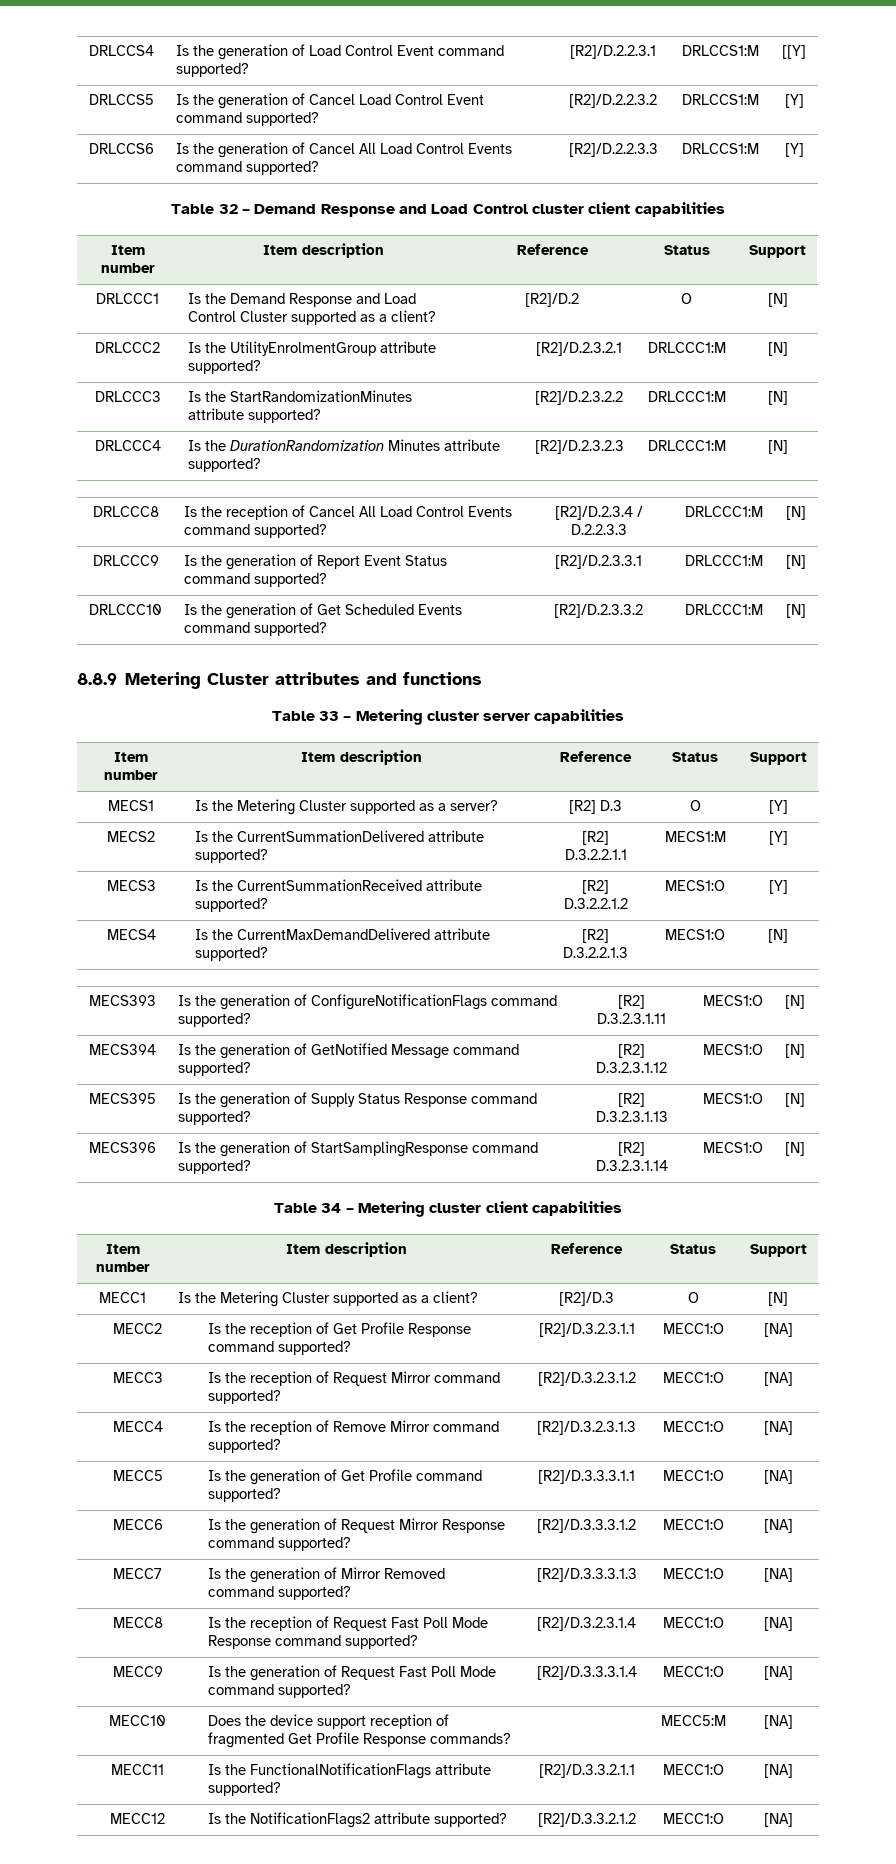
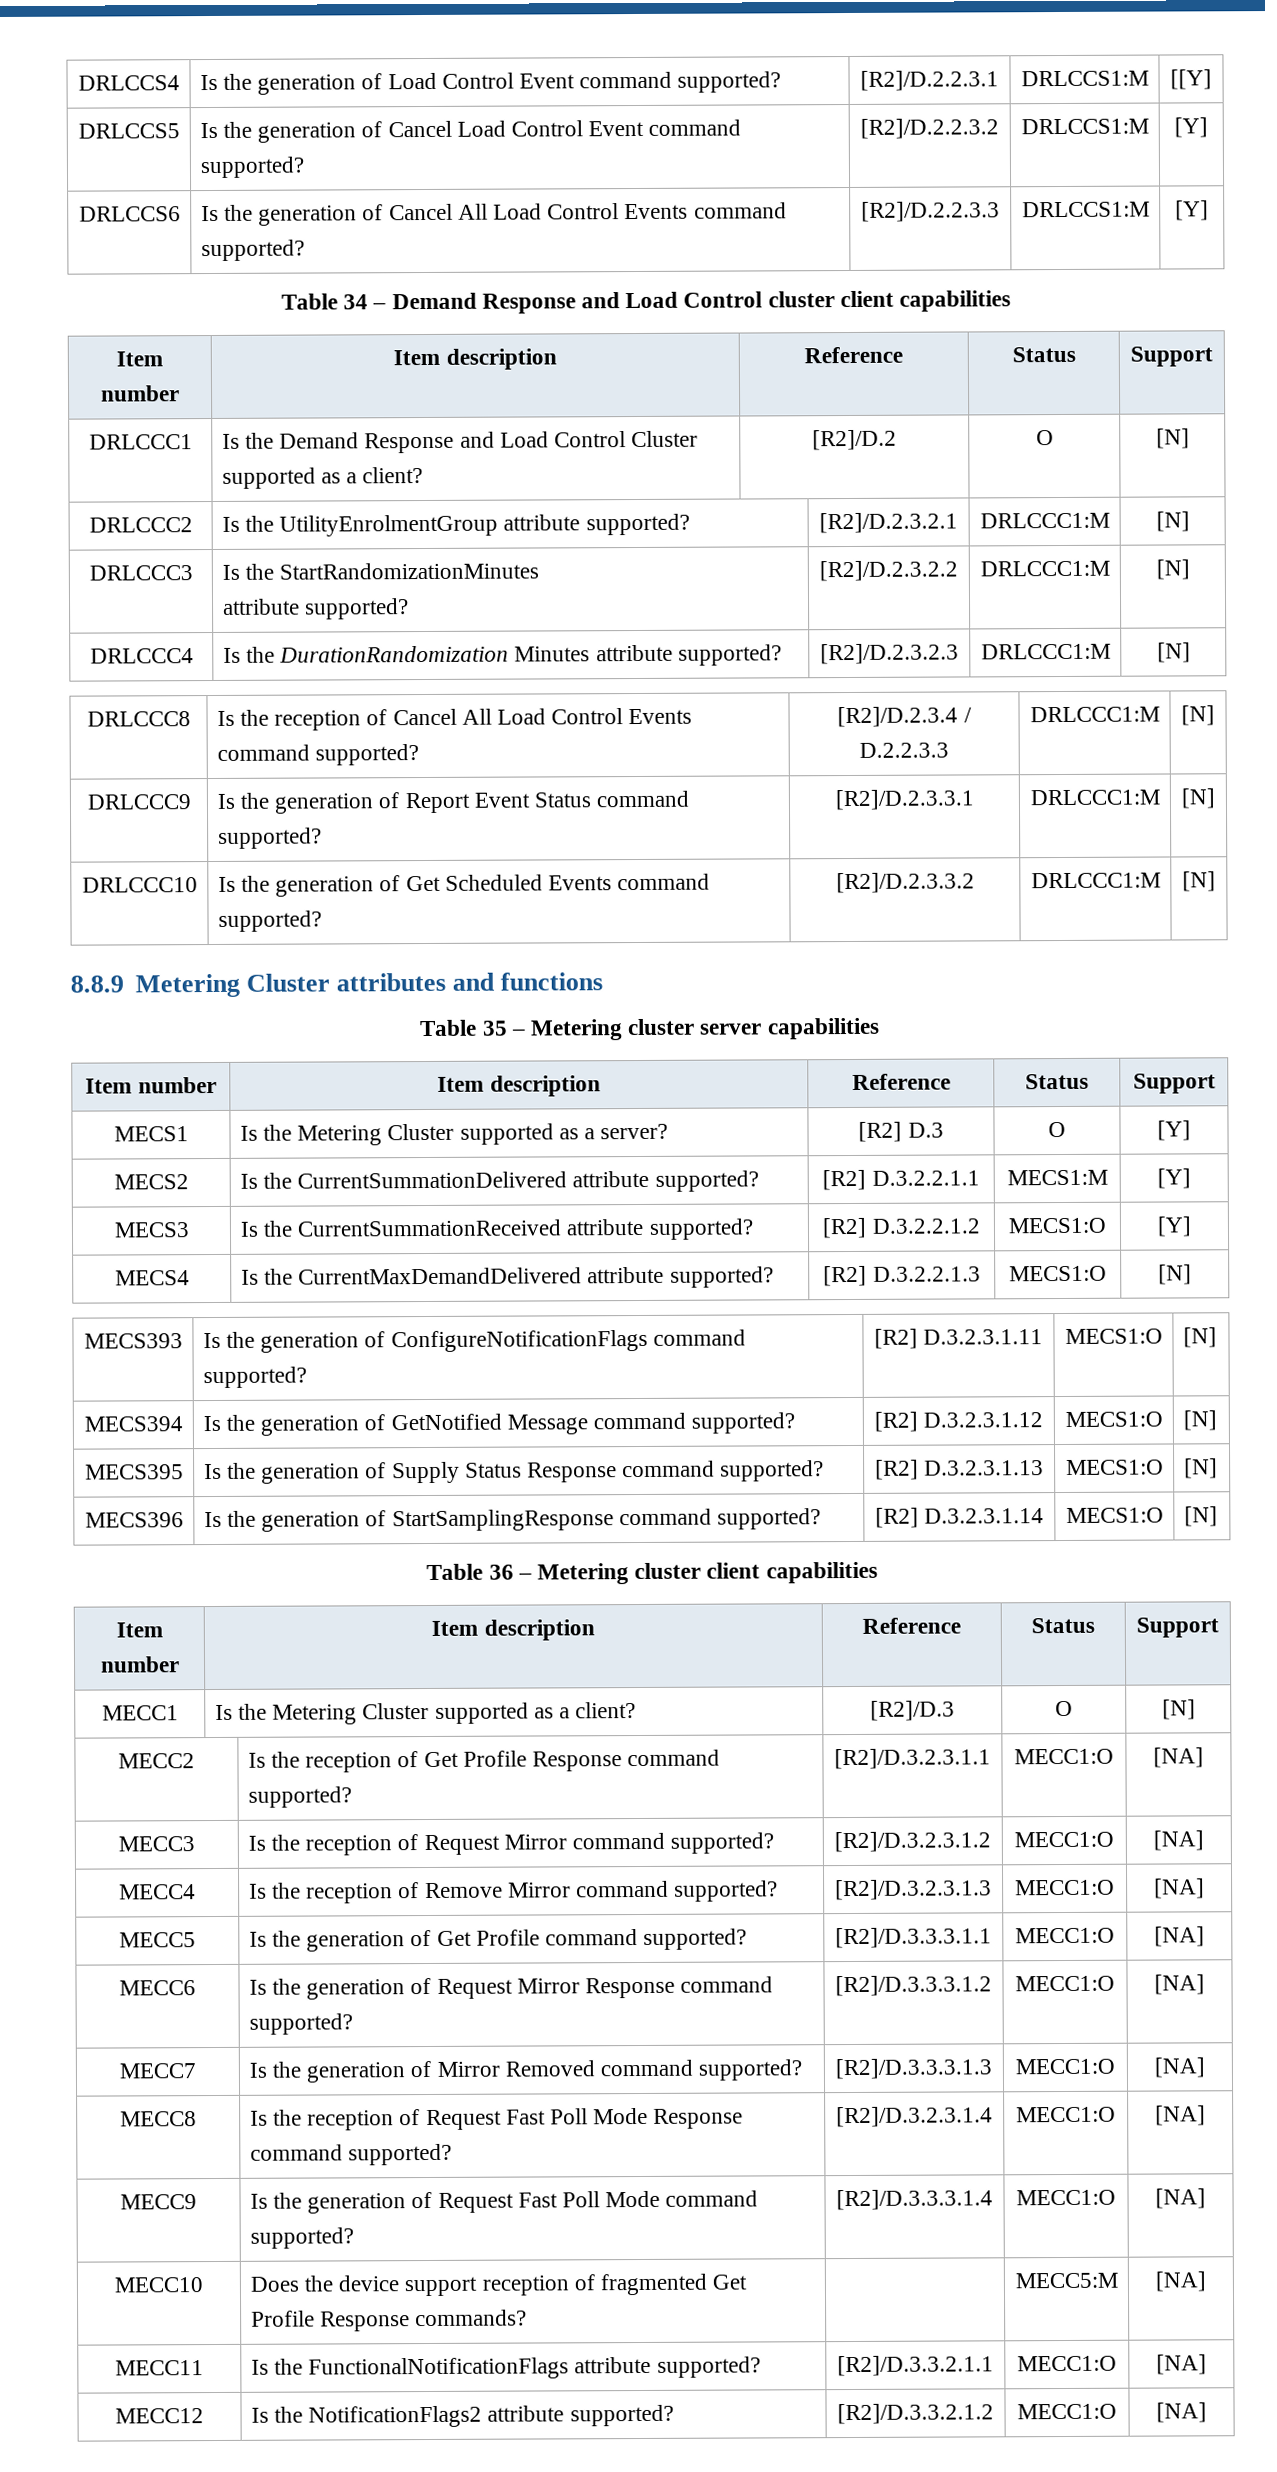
- Table 32 – Demand Response and Load Control cluster client capabilities
+ Table 34 – Demand Response and Load Control cluster client capabilities
- Table 33 – Metering cluster server capabilities
+ Table 35 – Metering cluster server capabilities
- Table 34 – Metering cluster client capabilities
+ Table 36 – Metering cluster client capabilities

